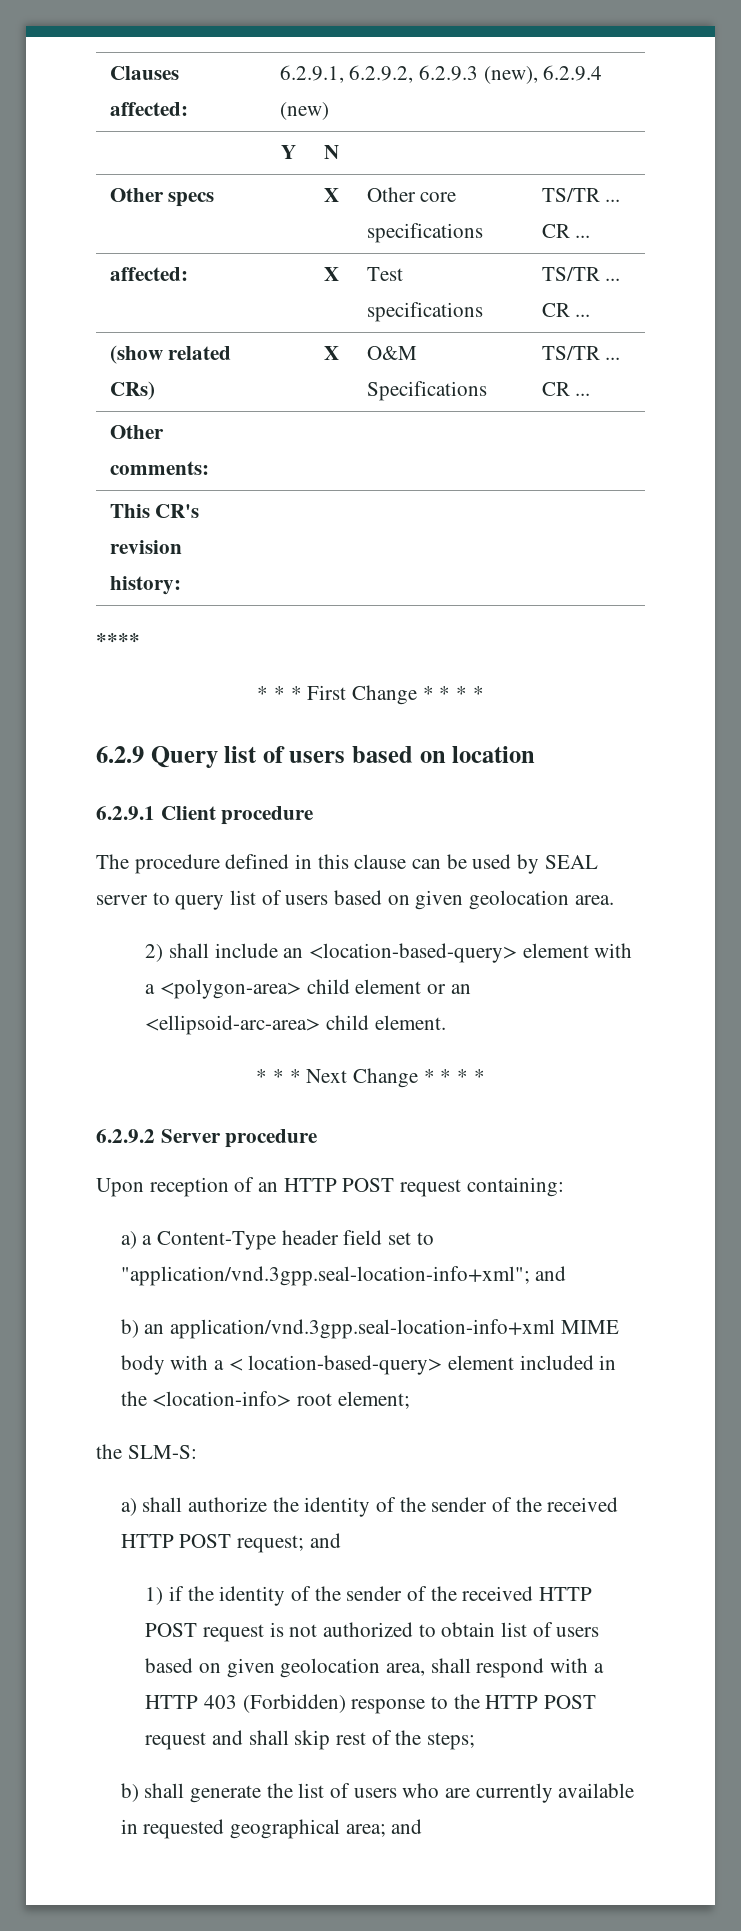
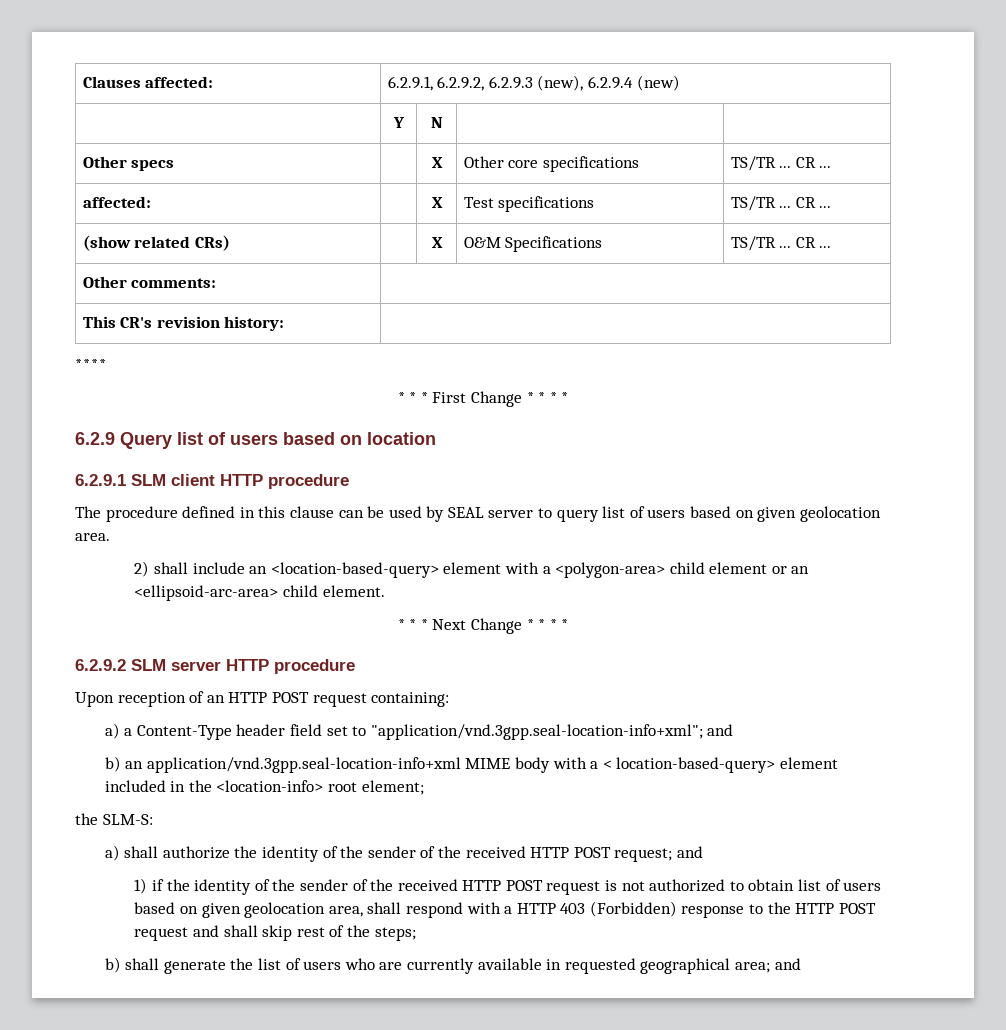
- 6.2.9.1 Client procedure
+ 6.2.9.1 SLM client HTTP procedure
- 6.2.9.2 Server procedure
+ 6.2.9.2 SLM server HTTP procedure

